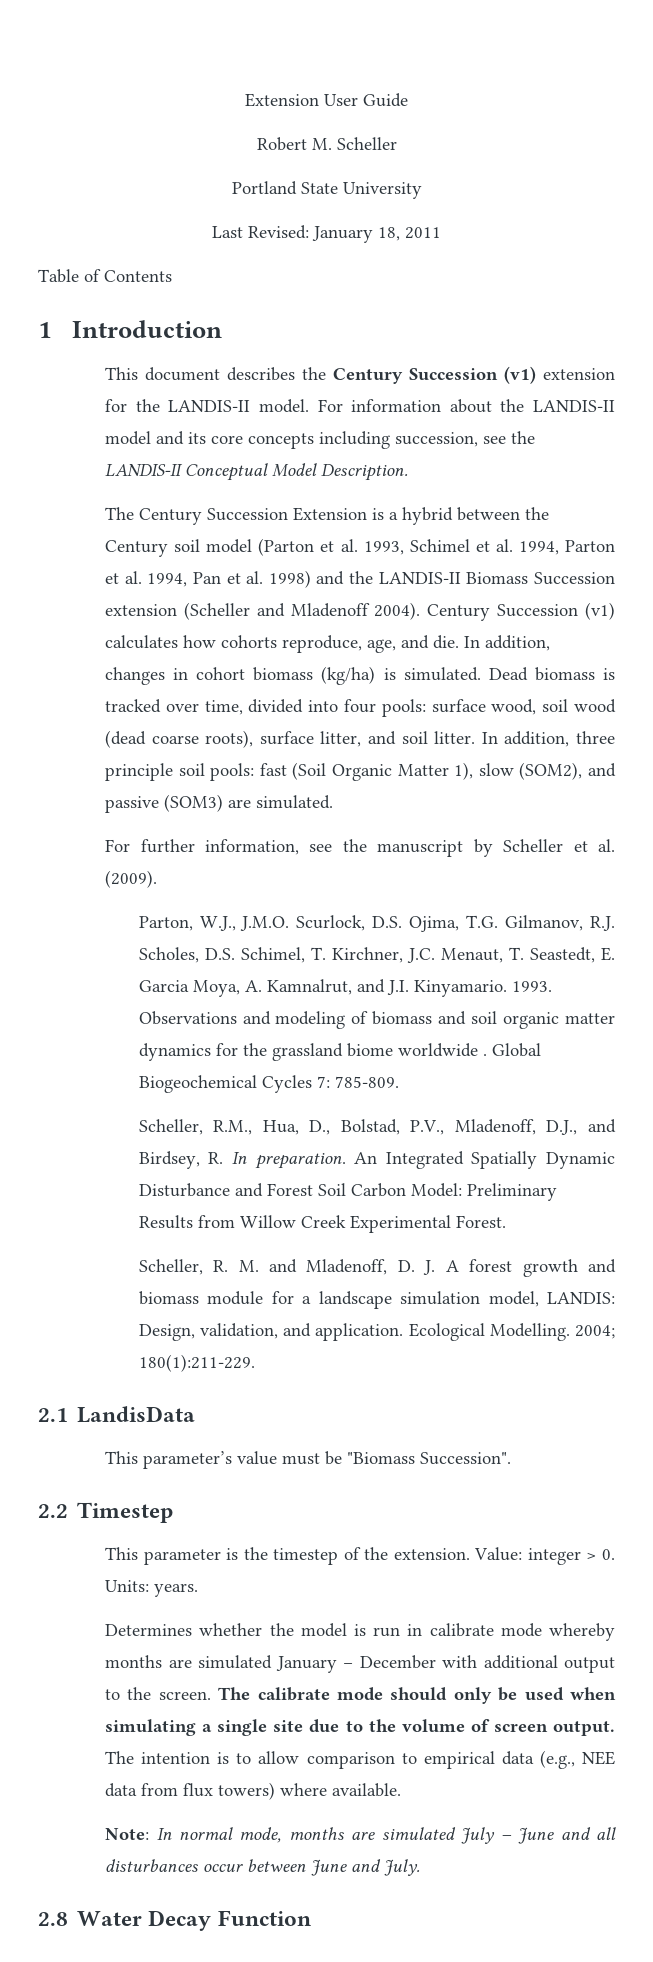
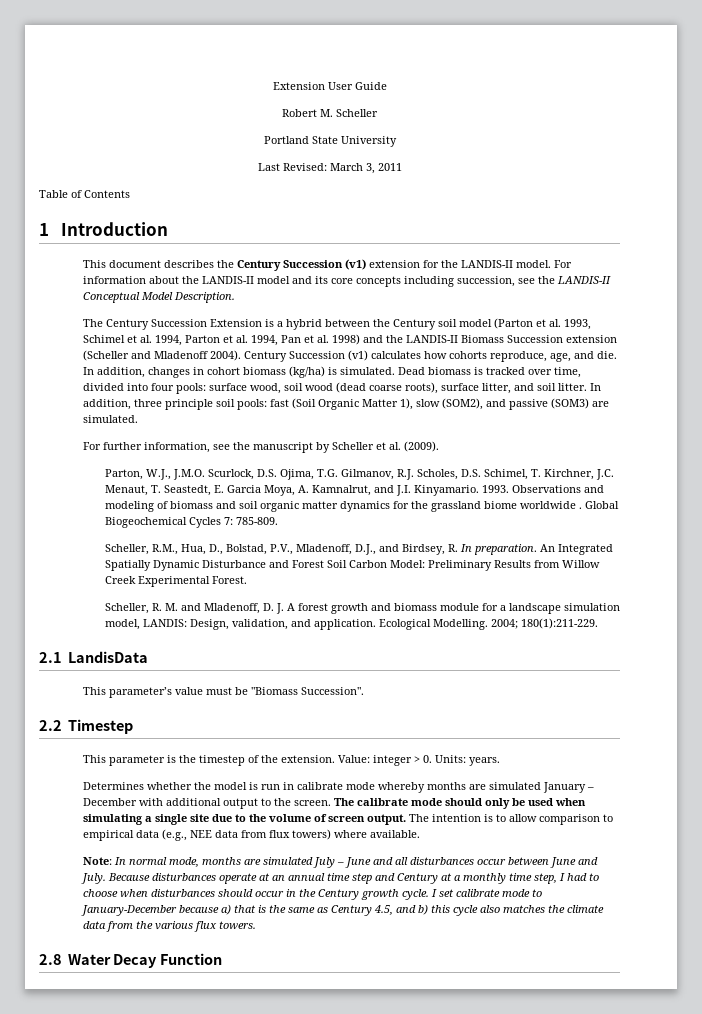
- Last Revised: January 18, 2011
+ Last Revised: March 3, 2011
+ Because disturbances operate at an annual time step and Century at a monthly time step, I had to choose when disturbances should occur in the Century growth cycle. I set calibrate mode to January-December because a) that is the same as Century 4.5, and b) this cycle also matches the climate data from the various flux towers.

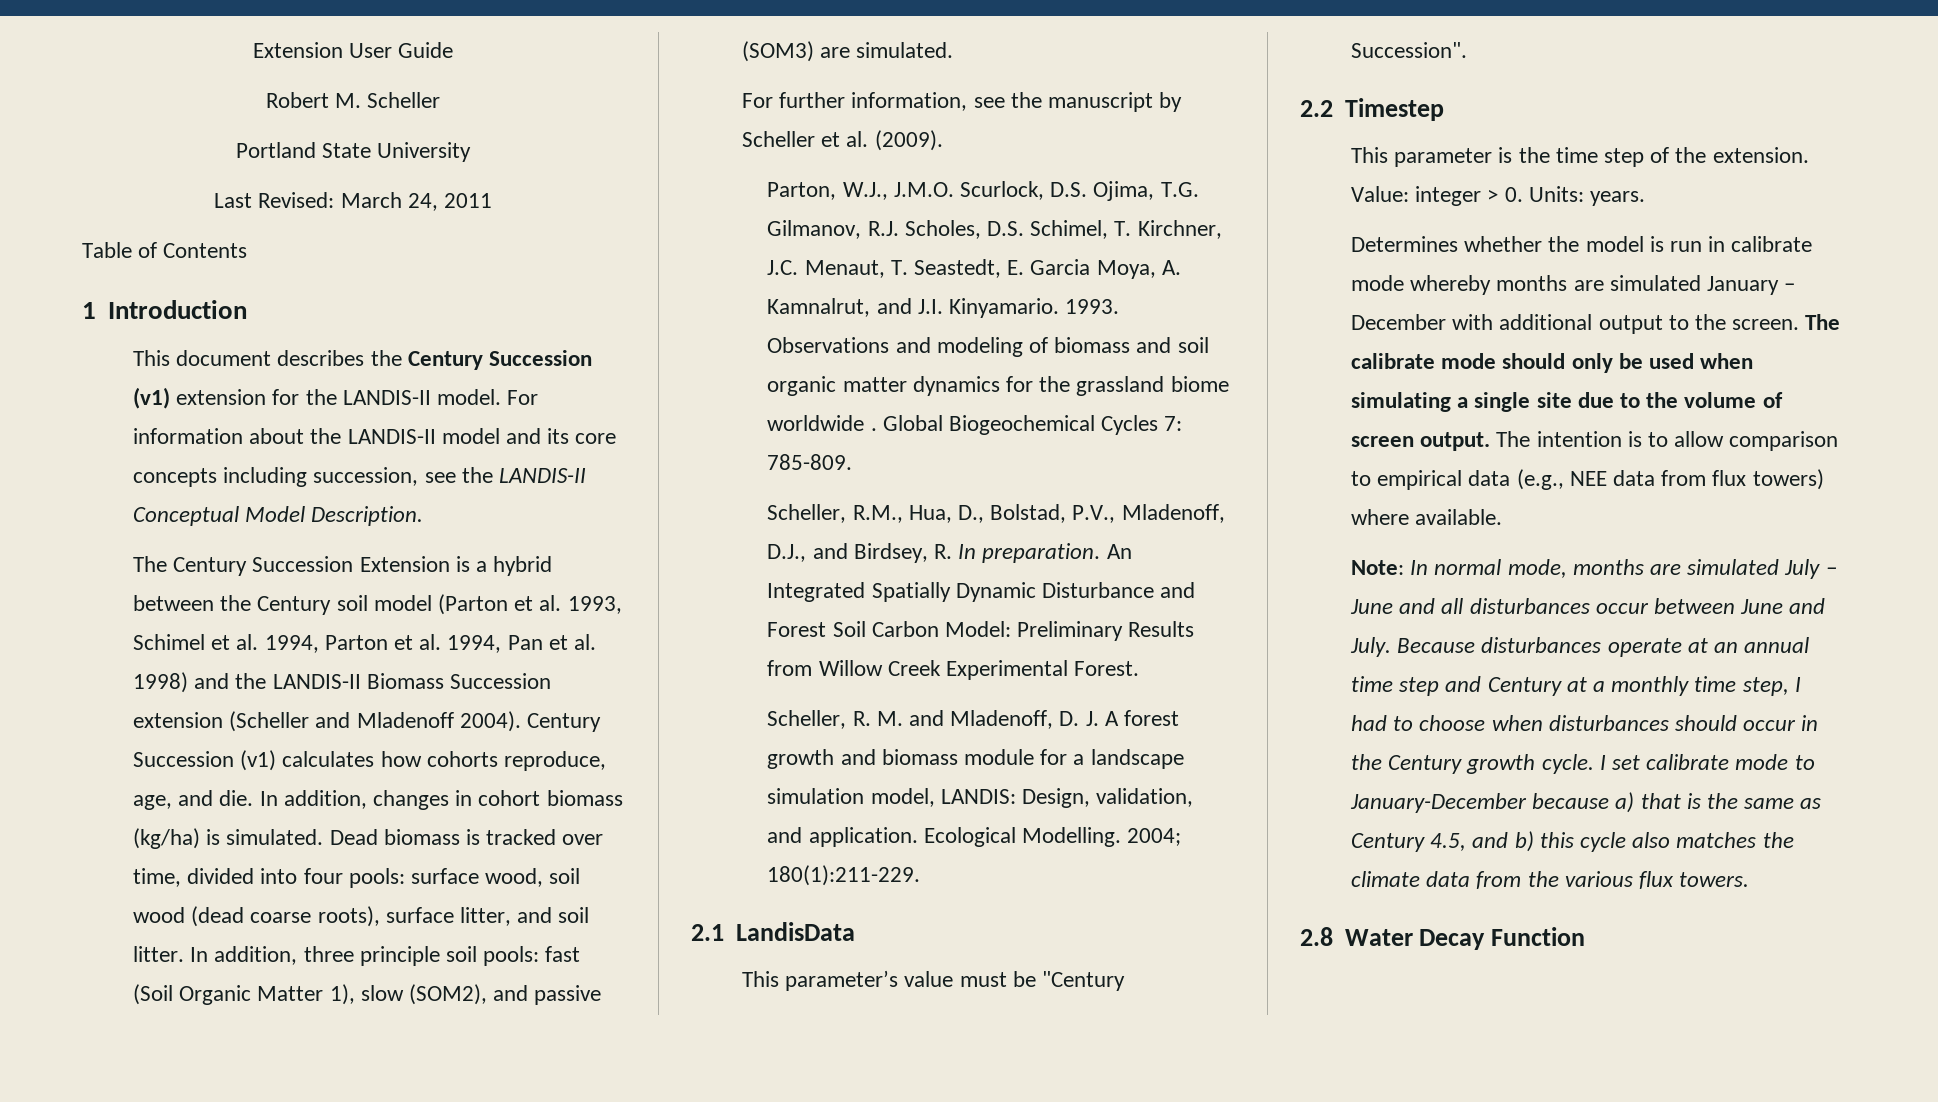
- Last Revised: March 3, 2011
+ Last Revised: March 24, 2011
- This parameter’s value must be "Biomass Succession".
+ This parameter’s value must be "Century Succession".
- This parameter is the timestep of the extension.
+ This parameter is the time step of the extension.

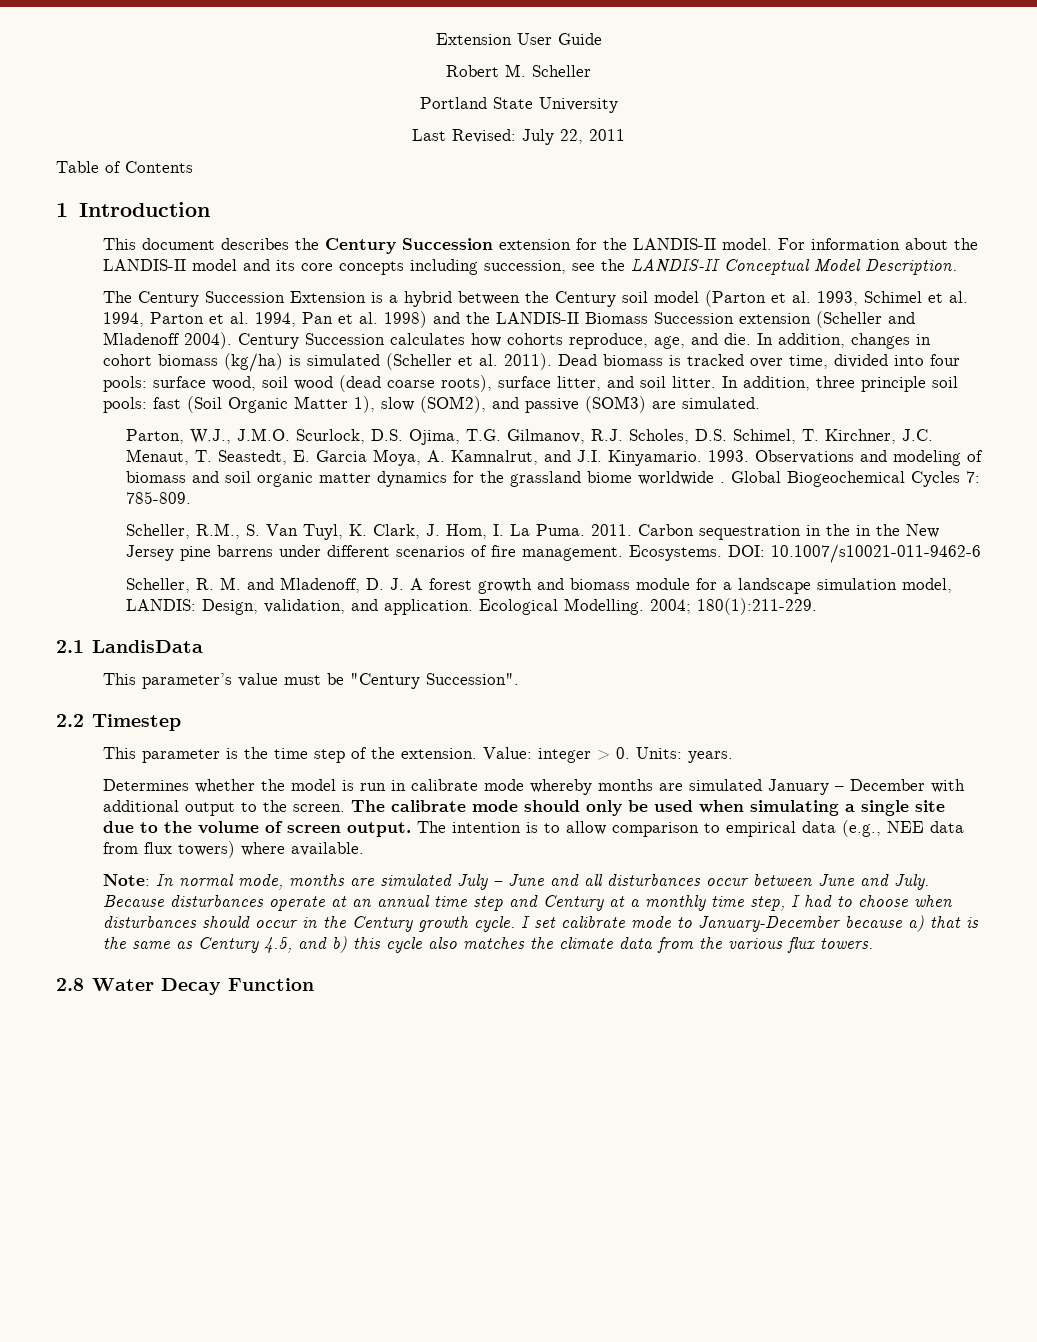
- Last Revised: March 24, 2011
+ Last Revised: July 22, 2011
- This document describes the Century Succession (v1) extension for the LANDIS-II model.
+ This document describes the Century Succession extension for the LANDIS-II model.
- Century Succession (v1) calculates how cohorts reproduce, age, and die.
+ Century Succession calculates how cohorts reproduce, age, and die.
- In addition, changes in cohort biomass (kg/ha) is simulated.
+ In addition, changes in cohort biomass (kg/ha) is simulated (Scheller et al. 2011).
- For further information, see the manuscript by Scheller et al. (2009).
- Scheller, R.M., Hua, D., Bolstad, P.V., Mladenoff, D.J., and Birdsey, R. In preparation. An Integrated Spatially Dynamic Disturbance and Forest Soil Carbon Model: Preliminary Results from Willow Creek Experimental Forest.
+ Scheller, R.M., S. Van Tuyl, K. Clark, J. Hom, I. La Puma. 2011. Carbon sequestration in the in the New Jersey pine barrens under different scenarios of fire management. Ecosystems. DOI: 10.1007/s10021-011-9462-6

